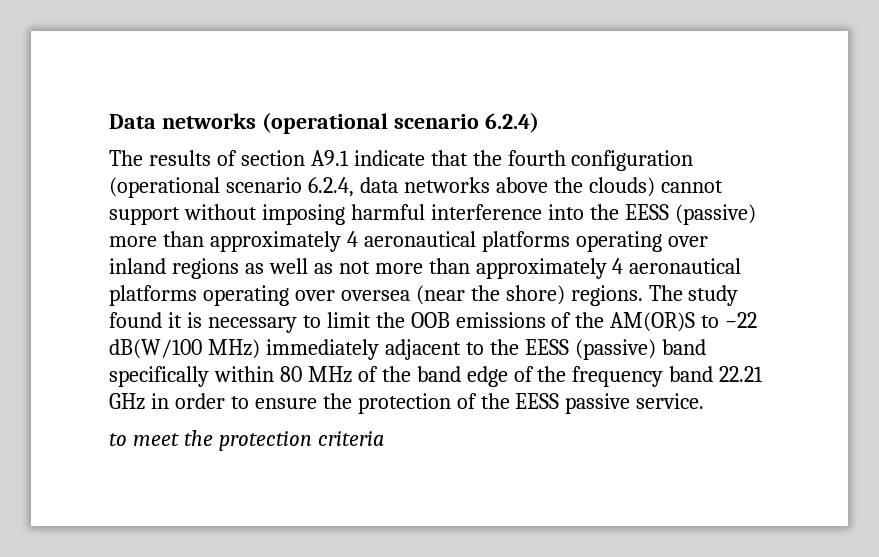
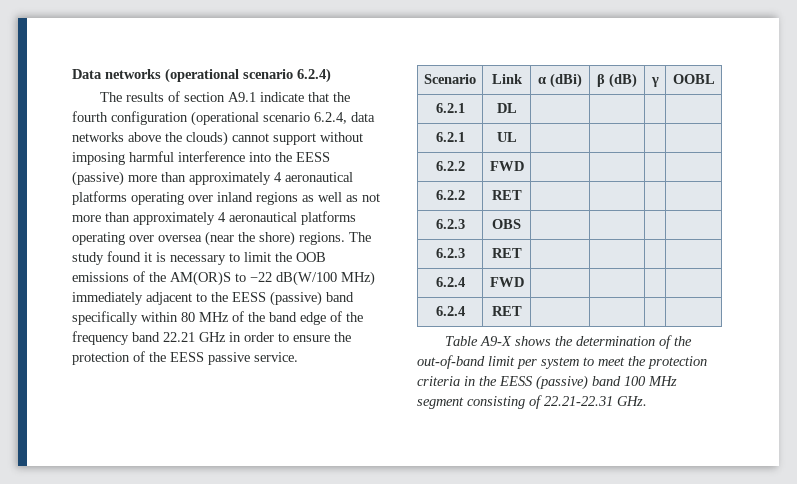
- to meet the protection criteria
+ Scenario | Link | α (dBi) | β (dB) | γ | OOBL
+ 6.2.1 | DL | | | |
+ 6.2.1 | UL | | | |
+ 6.2.2 | FWD | | | |
+ 6.2.2 | RET | | | |
+ 6.2.3 | OBS | | | |
+ 6.2.3 | RET | | | |
+ 6.2.4 | FWD | | | |
+ 6.2.4 | RET | | | |
+ Table A9-X shows the determination of the out-of-band limit per system to meet the protection criteria in the EESS (passive) band 100 MHz segment consisting of 22.21-22.31 GHz.

